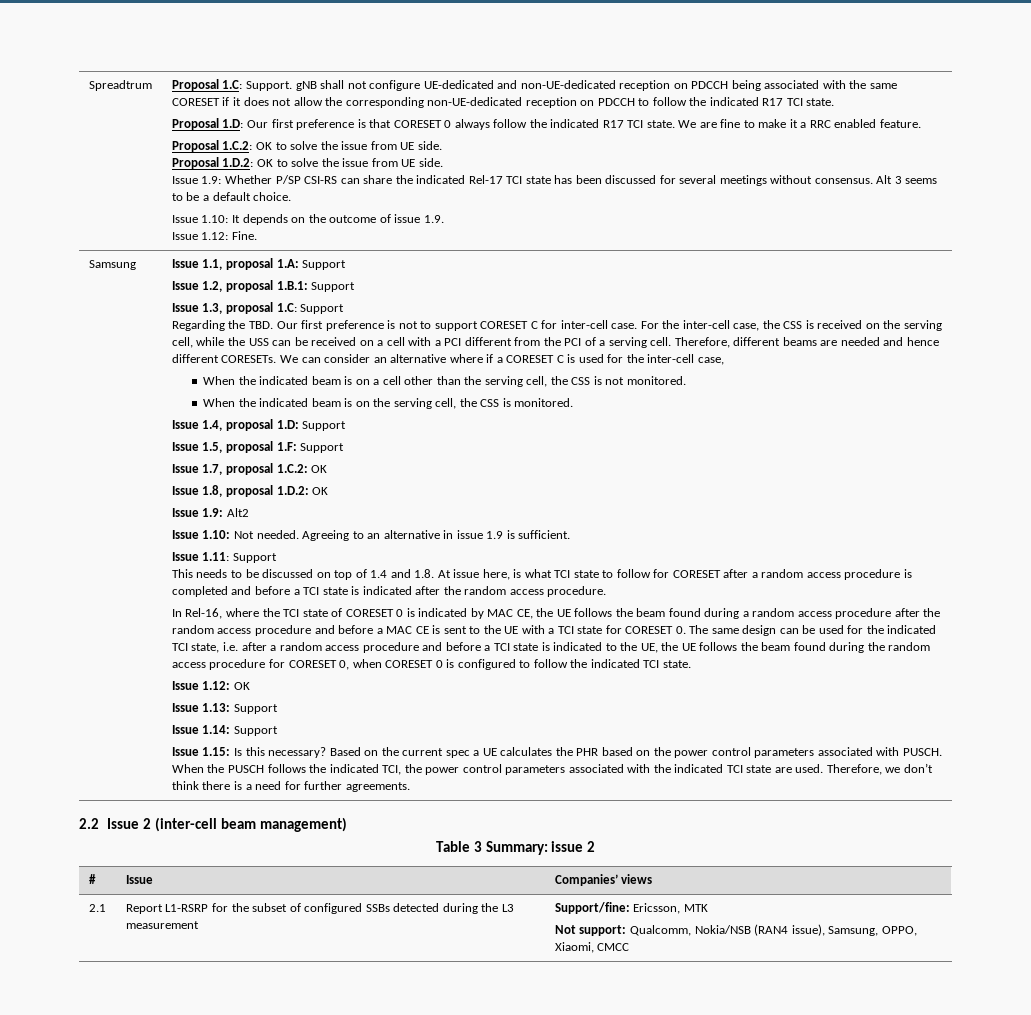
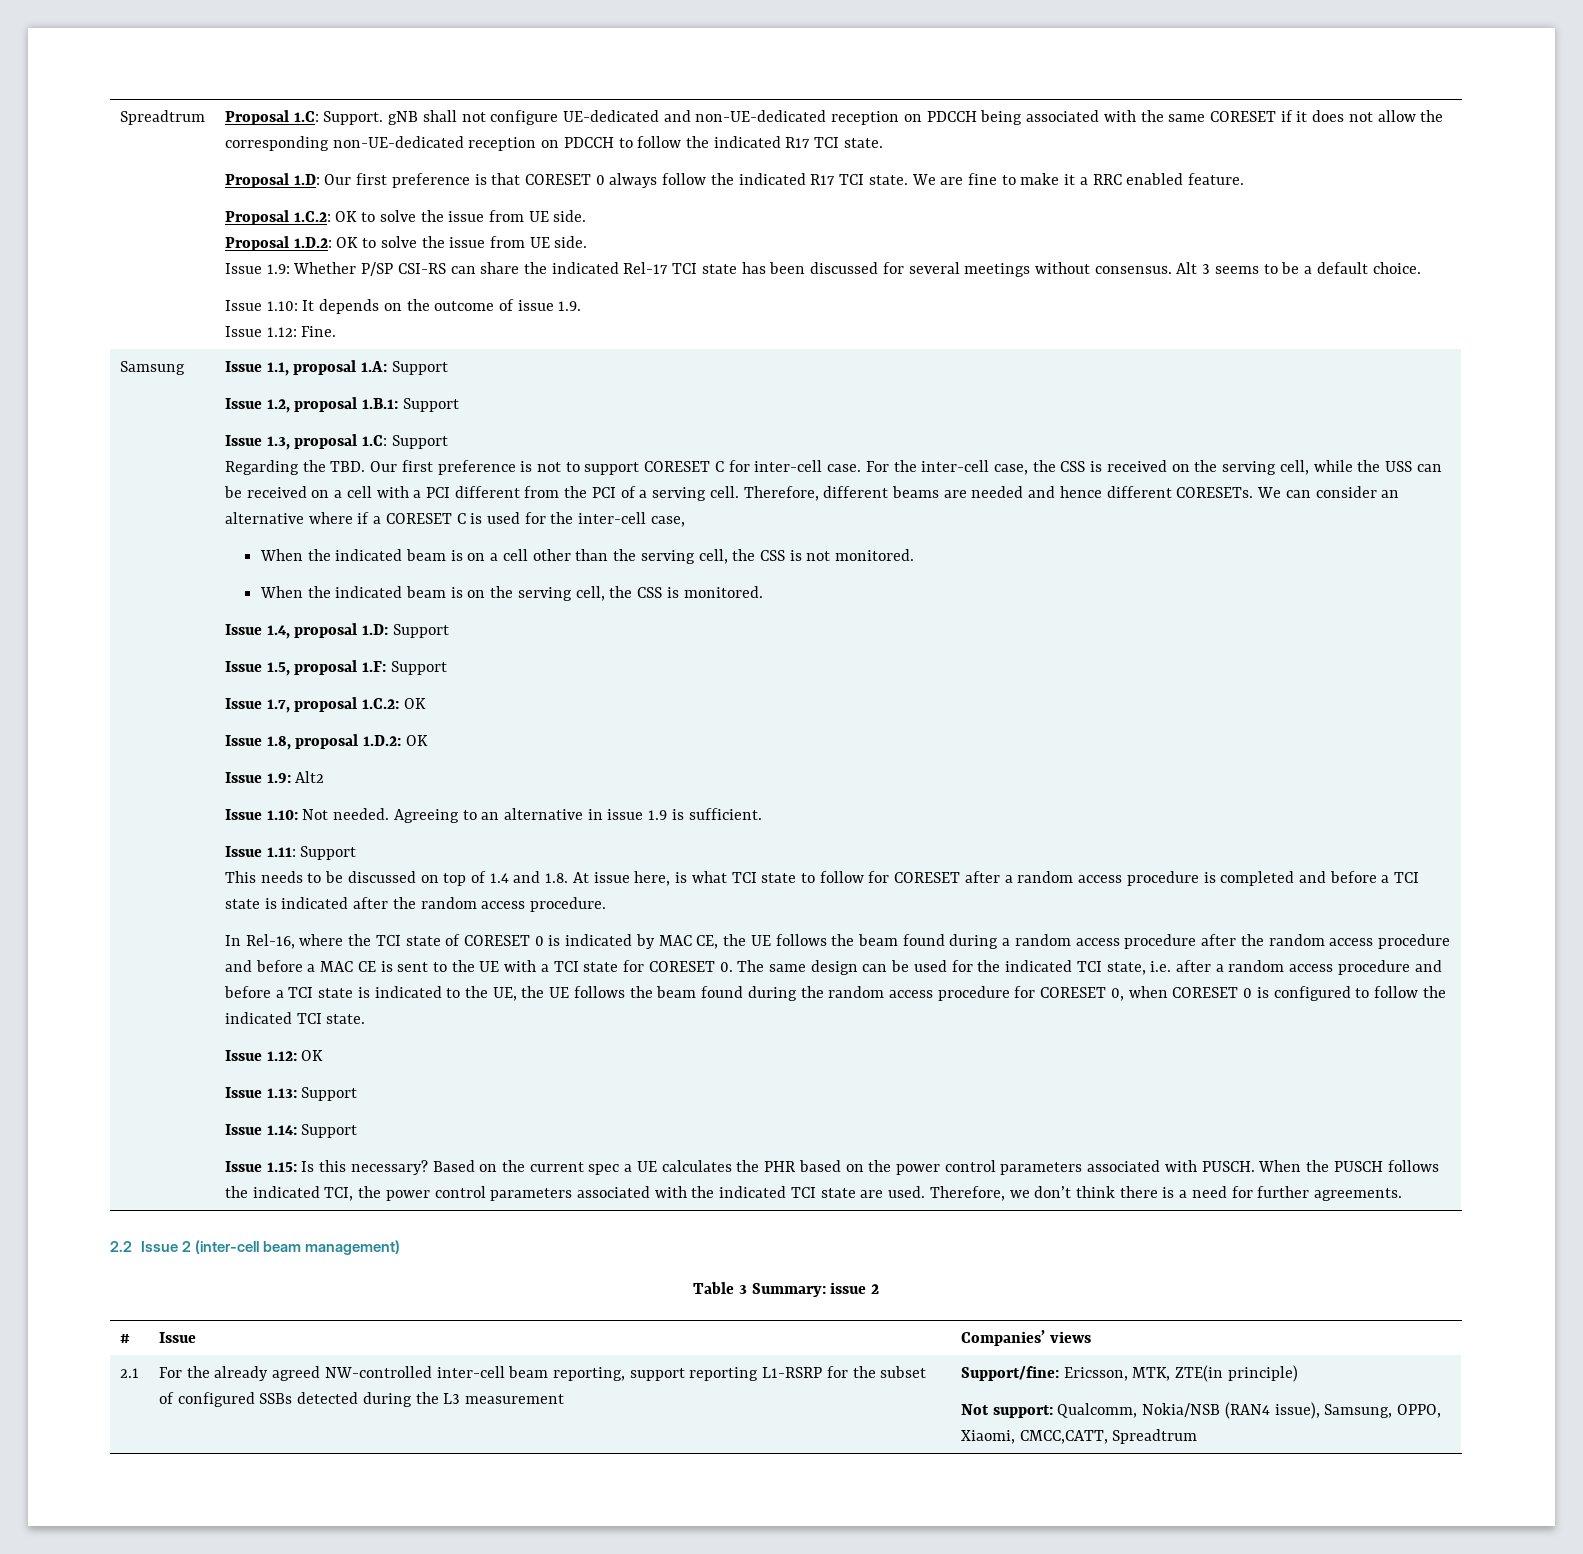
- 2.1 | Report L1-RSRP for the subset of configured SSBs detected during the L3 measurement | Support/fine: Ericsson, MTK
- Not support: Qualcomm, Nokia/NSB (RAN4 issue), Samsung, OPPO, Xiaomi, CMCC
+ 2.1 | For the already agreed NW-controlled inter-cell beam reporting, support reporting L1-RSRP for the subset of configured SSBs detected during the L3 measurement | Support/fine: Ericsson, MTK, ZTE(in principle)
+ Not support: Qualcomm, Nokia/NSB (RAN4 issue), Samsung, OPPO, Xiaomi, CMCC,CATT, Spreadtrum

